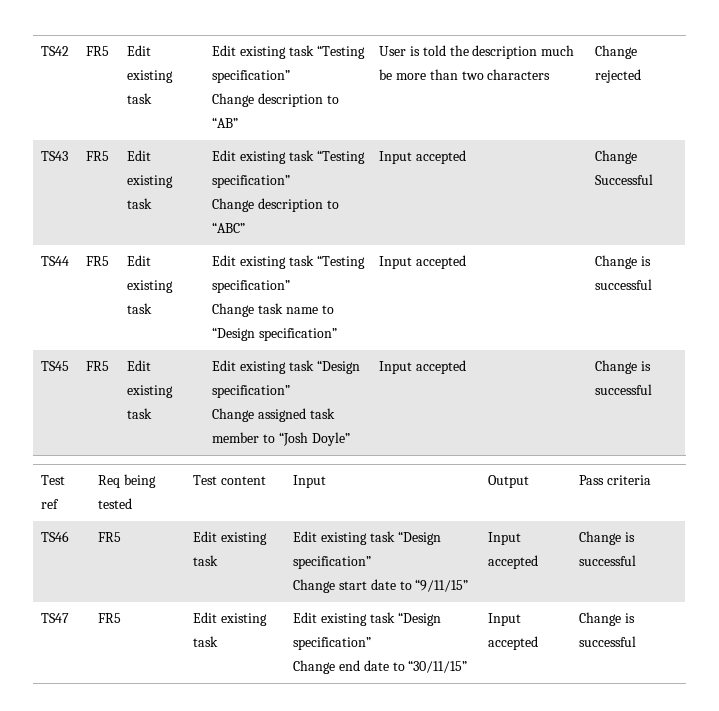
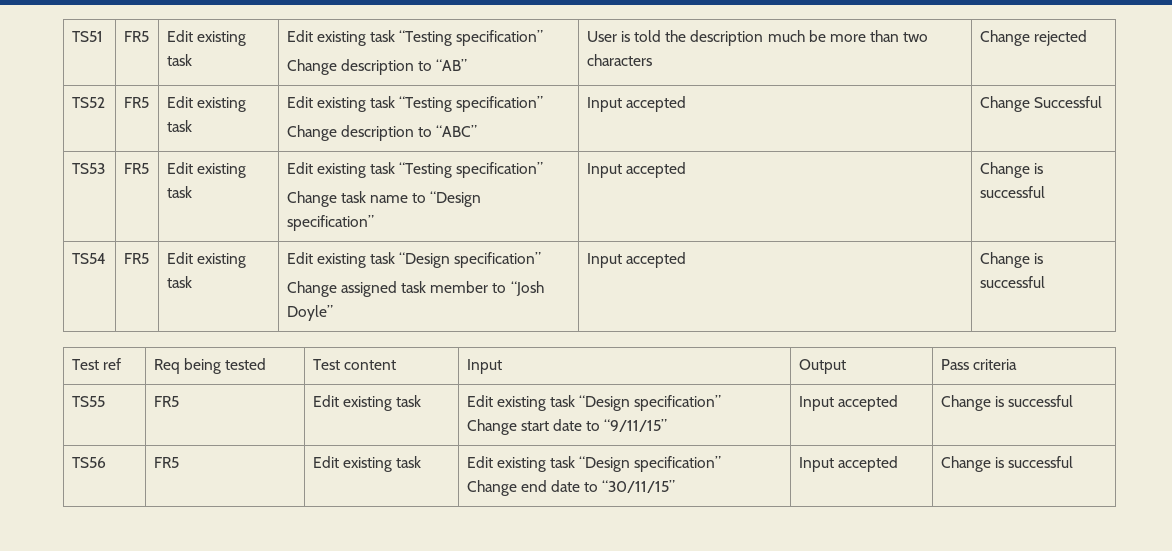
- TS42 | FR5 | Edit existing task | Edit existing task “Testing specification”
+ TS51 | FR5 | Edit existing task | Edit existing task “Testing specification”
- TS43 | FR5 | Edit existing task | Edit existing task “Testing specification”
+ TS52 | FR5 | Edit existing task | Edit existing task “Testing specification”
- TS44 | FR5 | Edit existing task | Edit existing task “Testing specification”
+ TS53 | FR5 | Edit existing task | Edit existing task “Testing specification”
- TS45 | FR5 | Edit existing task | Edit existing task “Design specification”
+ TS54 | FR5 | Edit existing task | Edit existing task “Design specification”
- TS46 | FR5 | Edit existing task | Edit existing task “Design specification”
+ TS55 | FR5 | Edit existing task | Edit existing task “Design specification”
- TS47 | FR5 | Edit existing task | Edit existing task “Design specification”
+ TS56 | FR5 | Edit existing task | Edit existing task “Design specification”

